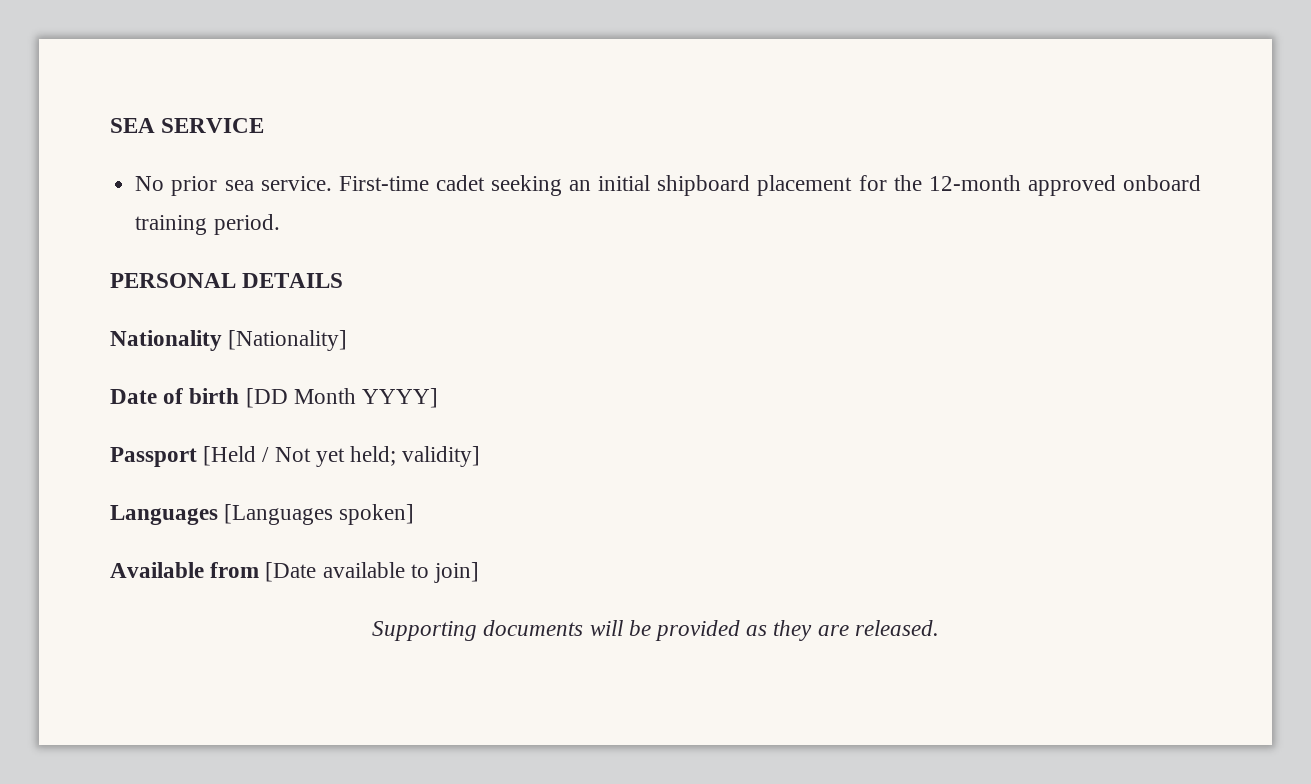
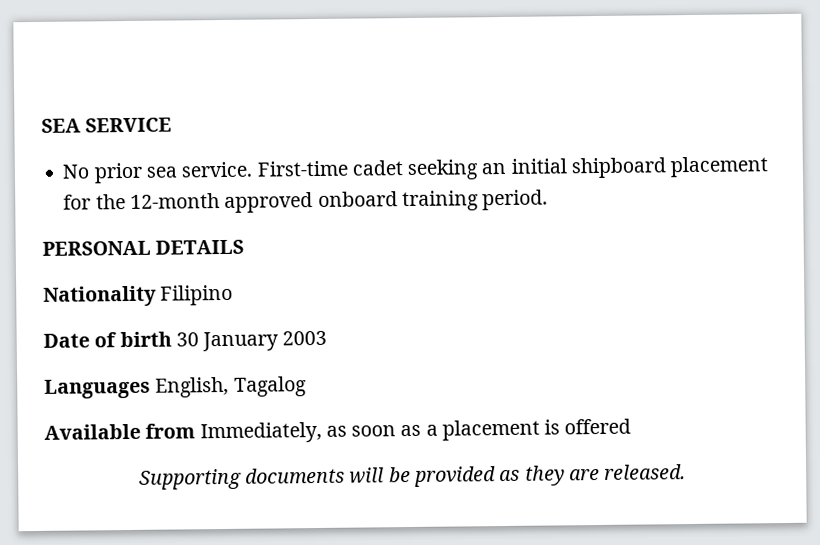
- Nationality [Nationality]
+ Nationality Filipino
- Date of birth [DD Month YYYY]
- Passport [Held / Not yet held; validity]
+ Date of birth 30 January 2003
- Languages [Languages spoken]
+ Languages English, Tagalog
- Available from [Date available to join]
+ Available from Immediately, as soon as a placement is offered

